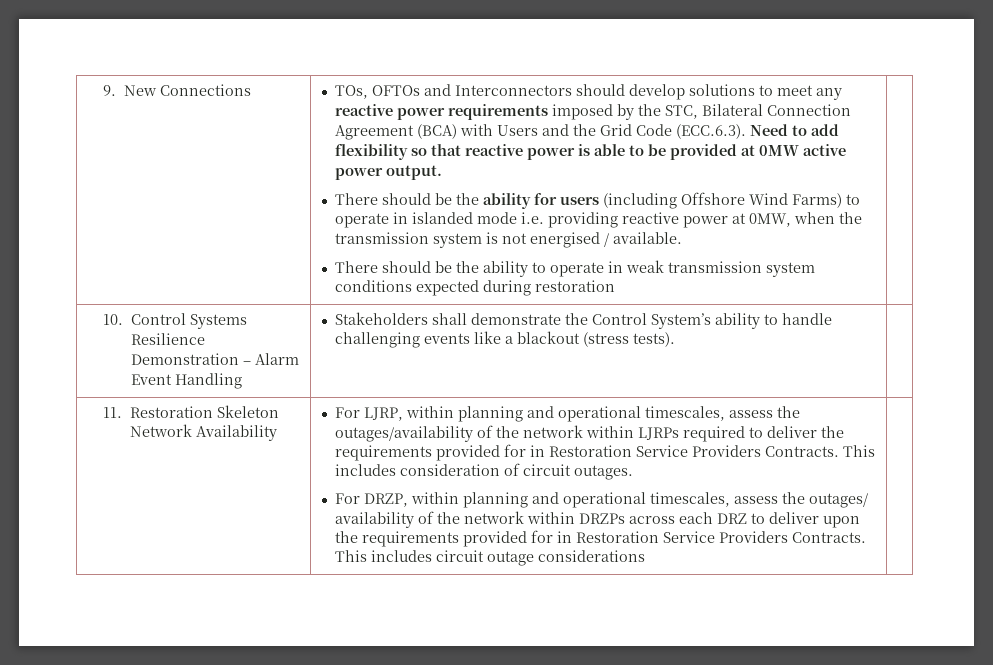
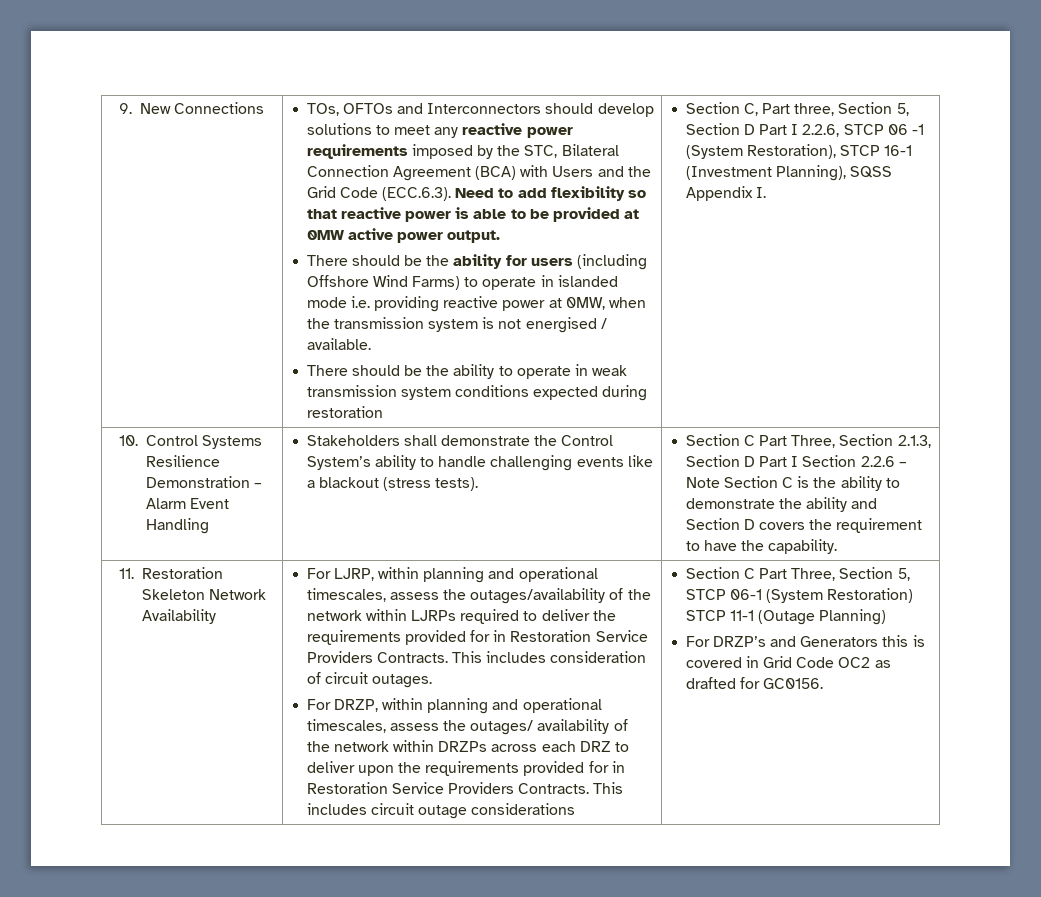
+ Section C, Part three, Section 5, Section D Part I 2.2.6, STCP 06 -1 (System Restoration), STCP 16-1 (Investment Planning), SQSS Appendix I.
+ Section C Part Three, Section 2.1.3, Section D Part I Section 2.2.6 – Note Section C is the ability to demonstrate the ability and Section D covers the requirement to have the capability.
+ Section C Part Three, Section 5, STCP 06-1 (System Restoration) STCP 11-1 (Outage Planning)
+ For DRZP’s and Generators this is covered in Grid Code OC2 as drafted for GC0156.

